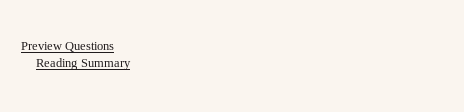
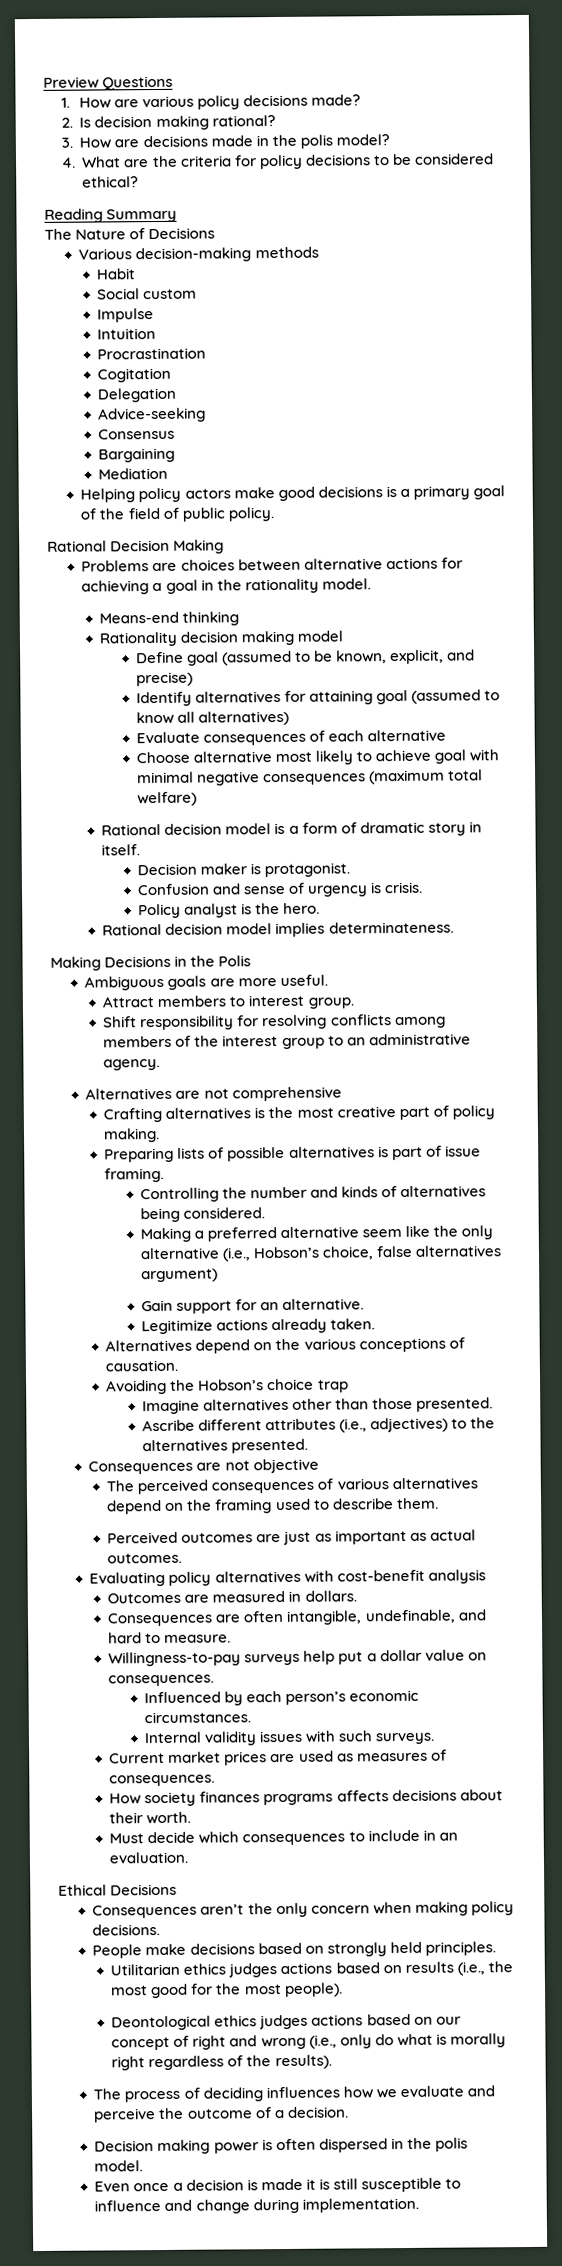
+ 1. How are various policy decisions made?
+ 2. Is decision making rational?
+ 3. How are decisions made in the polis model?
+ 4. What are the criteria for policy decisions to be considered ethical?
  Reading Summary
+ The Nature of Decisions
+ Various decision-making methods
+ Habit
+ Social custom
+ Impulse
+ Intuition
+ Procrastination
+ Cogitation
+ Delegation
+ Advice-seeking
+ Consensus
+ Bargaining
+ Mediation
+ Helping policy actors make good decisions is a primary goal of the field of public policy.
+ Rational Decision Making
+ Problems are choices between alternative actions for achieving a goal in the rationality model.
+ Means-end thinking
+ Rationality decision making model
+ Define goal (assumed to be known, explicit, and precise)
+ Identify alternatives for attaining goal (assumed to know all alternatives)
+ Evaluate consequences of each alternative
+ Choose alternative most likely to achieve goal with minimal negative consequences (maximum total welfare)
+ Rational decision model is a form of dramatic story in itself.
+ Decision maker is protagonist.
+ Confusion and sense of urgency is crisis.
+ Policy analyst is the hero.
+ Rational decision model implies determinateness.
+ Making Decisions in the Polis
+ Ambiguous goals are more useful.
+ Attract members to interest group.
+ Shift responsibility for resolving conflicts among members of the interest group to an administrative agency.
+ Alternatives are not comprehensive
+ Crafting alternatives is the most creative part of policy making.
+ Preparing lists of possible alternatives is part of issue framing.
+ Controlling the number and kinds of alternatives being considered.
+ Making a preferred alternative seem like the only alternative (i.e., Hobson’s choice, false alternatives argument)
+ Gain support for an alternative.
+ Legitimize actions already taken.
+ Alternatives depend on the various conceptions of causation.
+ Avoiding the Hobson’s choice trap
+ Imagine alternatives other than those presented.
+ Ascribe different attributes (i.e., adjectives) to the alternatives presented.
+ Consequences are not objective
+ The perceived consequences of various alternatives depend on the framing used to describe them.
+ Perceived outcomes are just as important as actual outcomes.
+ Evaluating policy alternatives with cost-benefit analysis
+ Outcomes are measured in dollars.
+ Consequences are often intangible, undefinable, and hard to measure.
+ Willingness-to-pay surveys help put a dollar value on consequences.
+ Influenced by each person’s economic circumstances.
+ Internal validity issues with such surveys.
+ Current market prices are used as measures of consequences.
+ How society finances programs affects decisions about their worth.
+ Must decide which consequences to include in an evaluation.
+ Ethical Decisions
+ Consequences aren’t the only concern when making policy decisions.
+ People make decisions based on strongly held principles.
+ Utilitarian ethics judges actions based on results (i.e., the most good for the most people).
+ Deontological ethics judges actions based on our concept of right and wrong (i.e., only do what is morally right regardless of the results).
+ The process of deciding influences how we evaluate and perceive the outcome of a decision.
+ Decision making power is often dispersed in the polis model.
+ Even once a decision is made it is still susceptible to influence and change during implementation.

